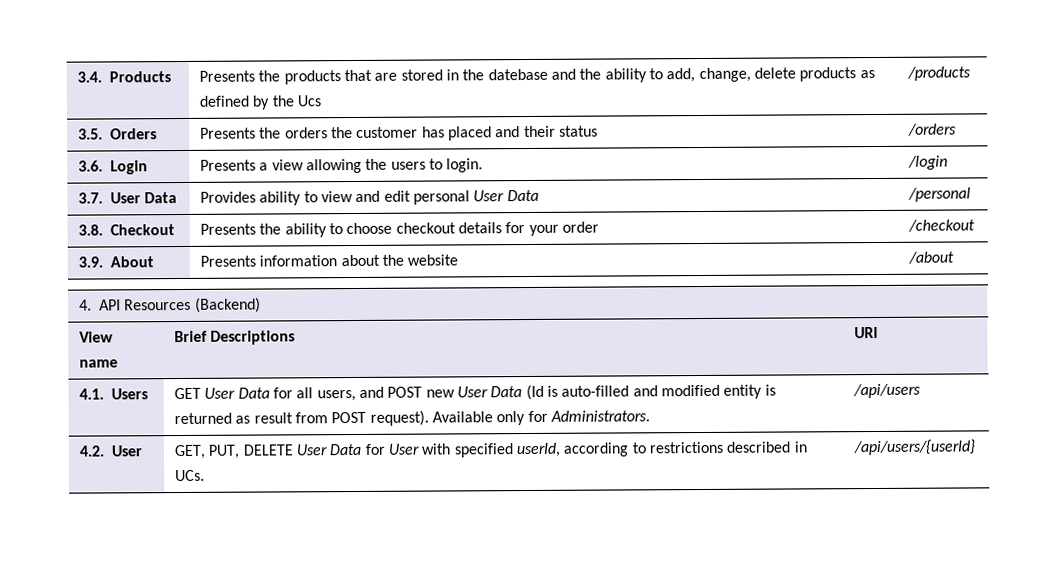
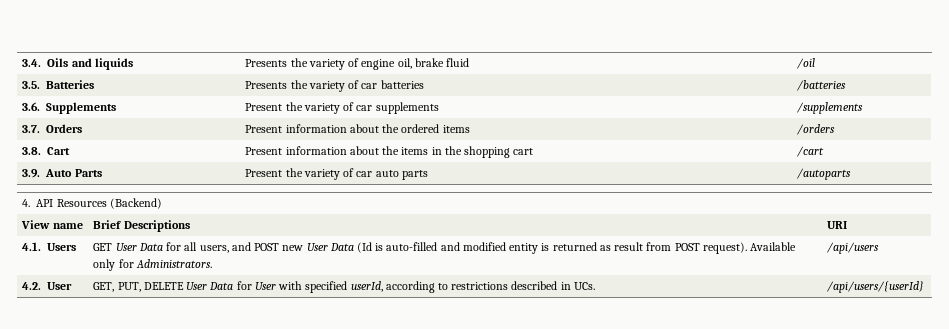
- 3.4. Products | Presents the products that are stored in the datebase and the ability to add, change, delete products as defined by the Ucs | /products
- 3.5. Orders | Presents the orders the customer has placed and their status | /orders
- 3.6. Login | Presents a view allowing the users to login. | /login
- 3.7. User Data | Provides ability to view and edit personal User Data | /personal
- 3.8. Checkout | Presents the ability to choose checkout details for your order | /checkout
- 3.9. About | Presents information about the website | /about
+ 3.4. Oils and liquids | Presents the variety of engine oil, brake fluid | /oil
+ 3.5. Batteries | Presents the variety of car batteries | /batteries
+ 3.6. Supplements | Present the variety of car supplements | /supplements
+ 3.7. Orders | Present information about the ordered items | /orders
+ 3.8. Cart | Present information about the items in the shopping cart | /cart
+ 3.9. Auto Parts | Present the variety of car auto parts | /autoparts

